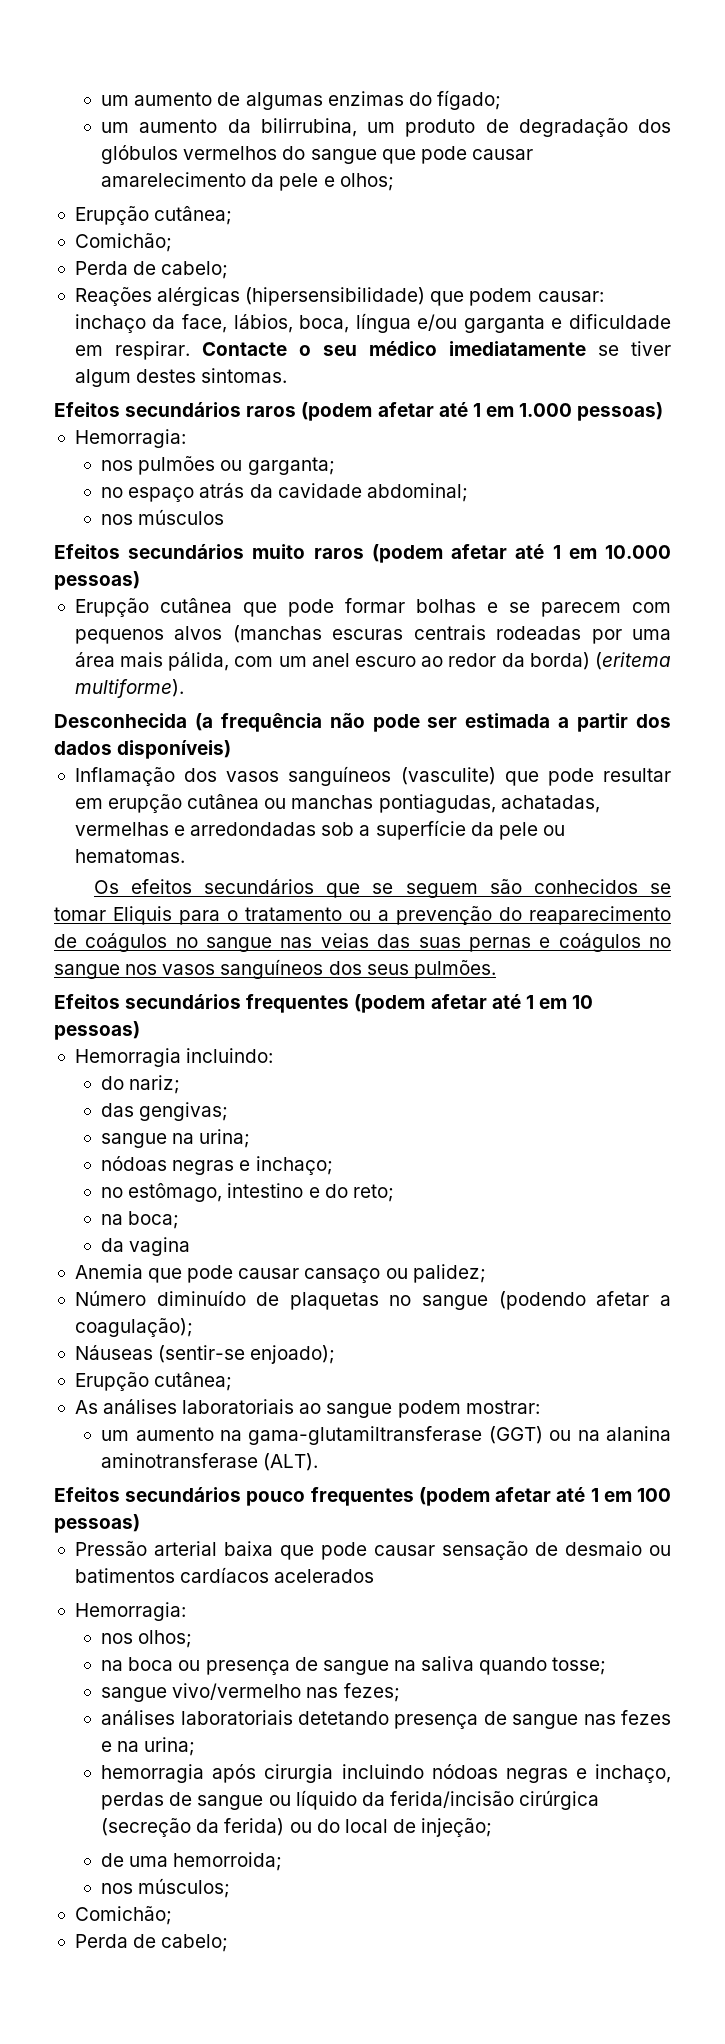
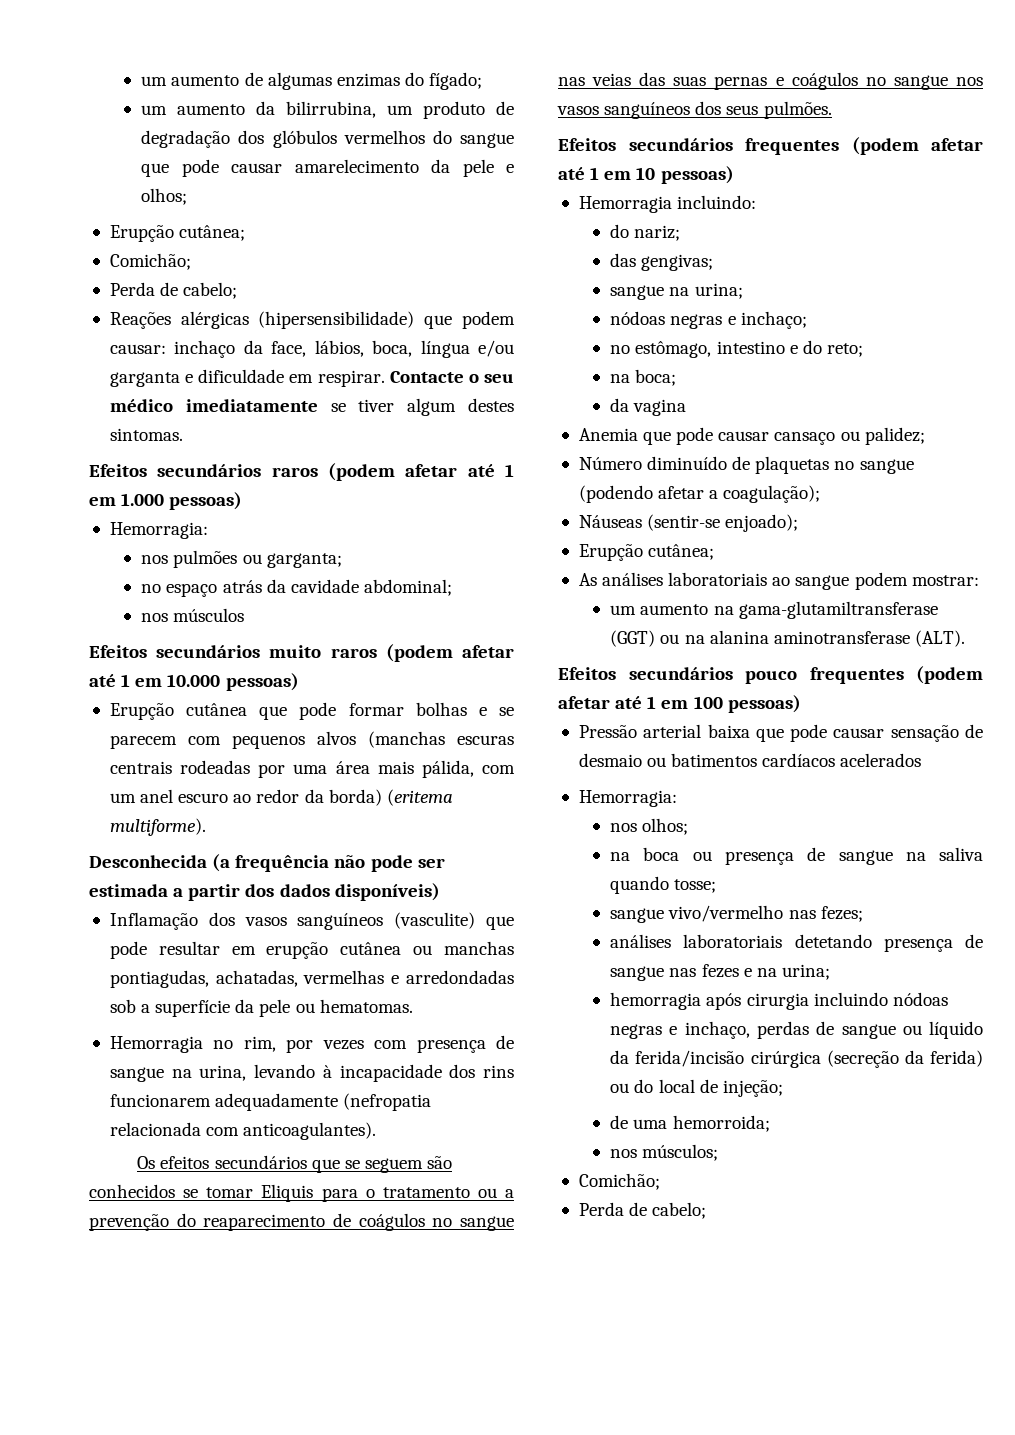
+ Hemorragia no rim, por vezes com presença de sangue na urina, levando à incapacidade dos rins funcionarem adequadamente (nefropatia relacionada com anticoagulantes).

